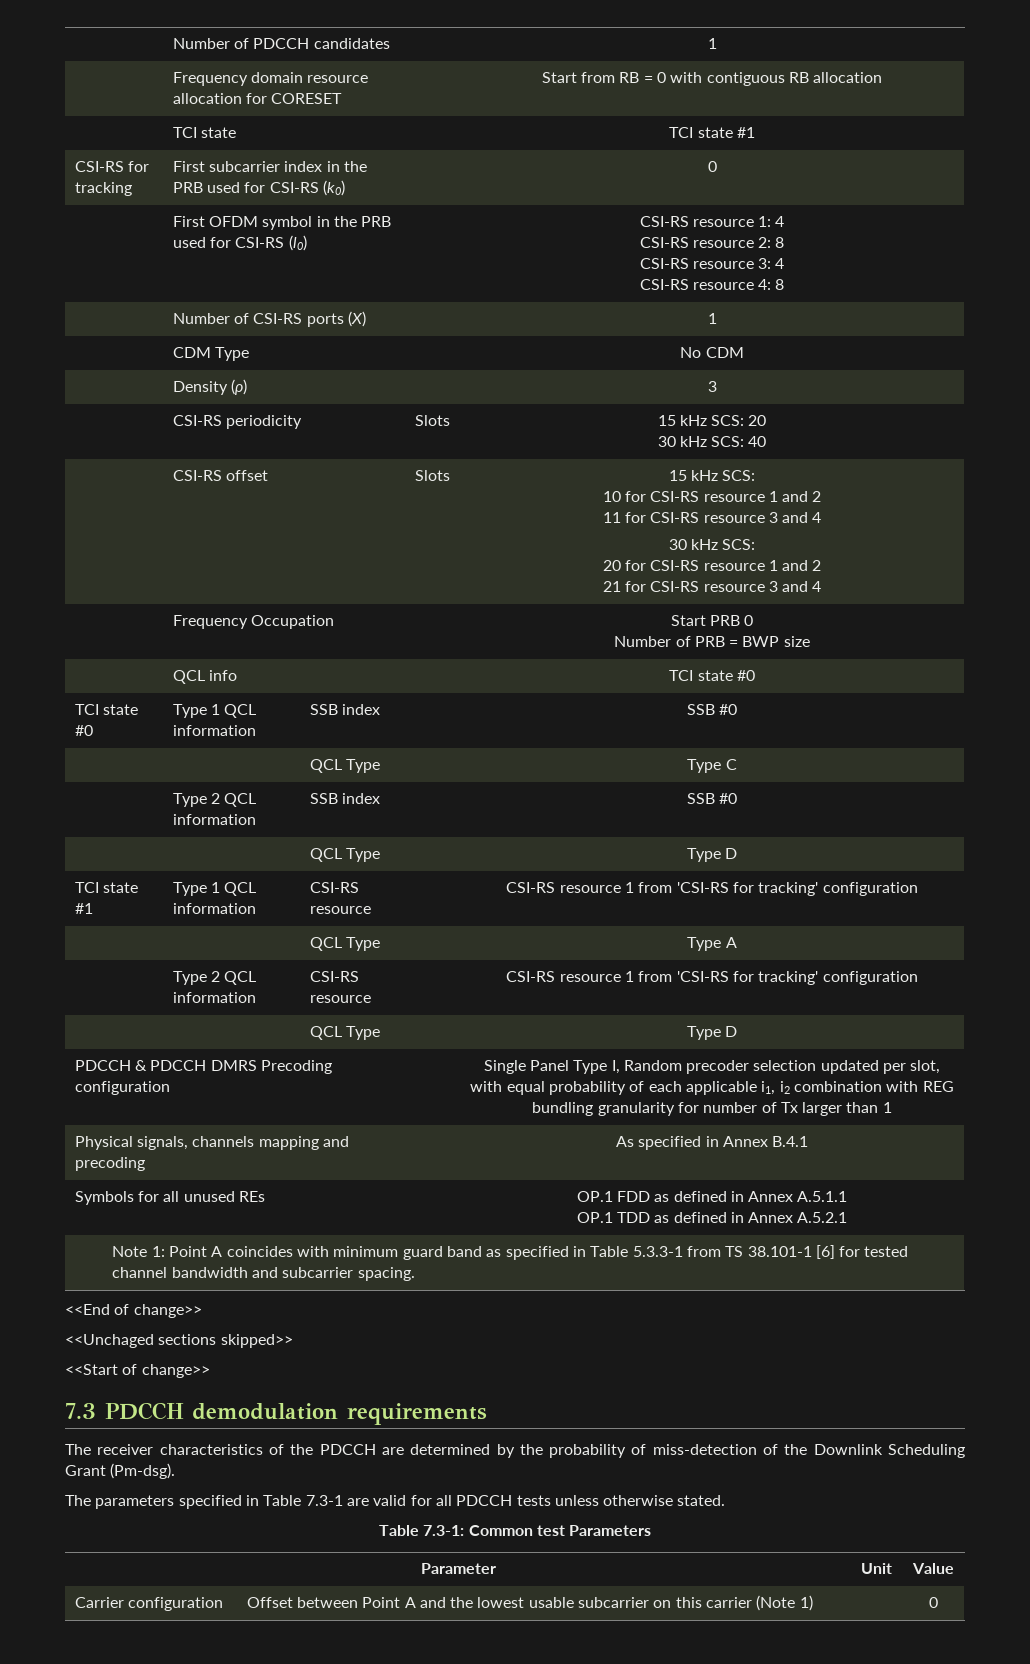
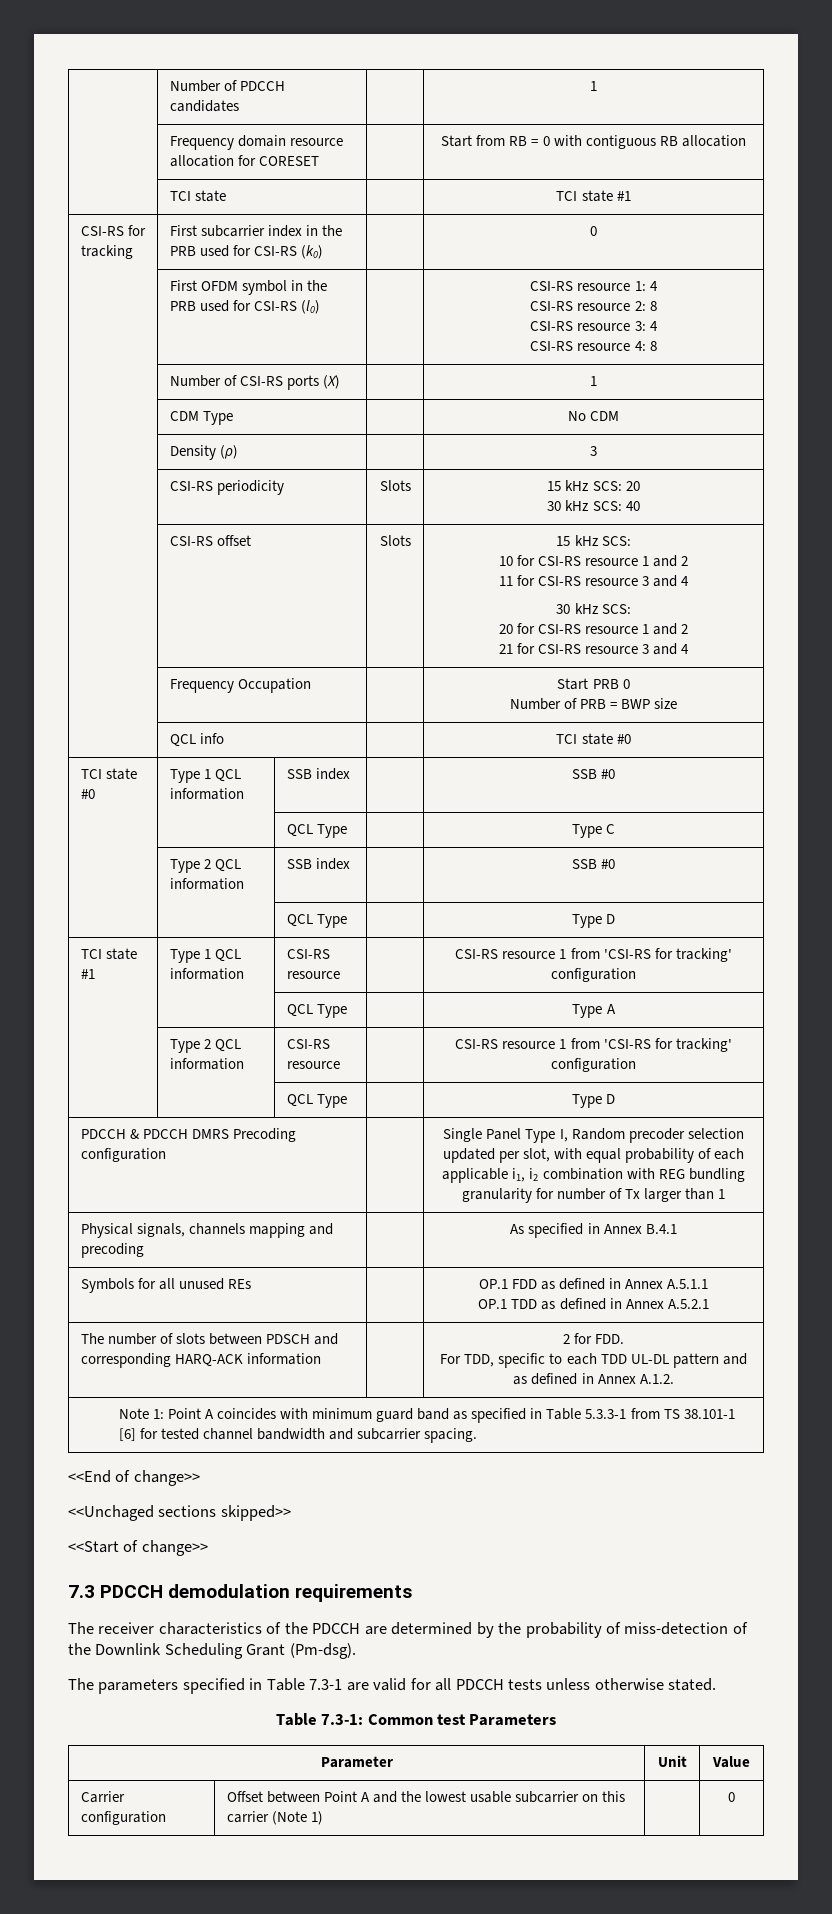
+ The number of slots between PDSCH and corresponding HARQ-ACK information | | 2 for FDD.
+ For TDD, specific to each TDD UL-DL pattern and as defined in Annex A.1.2.

